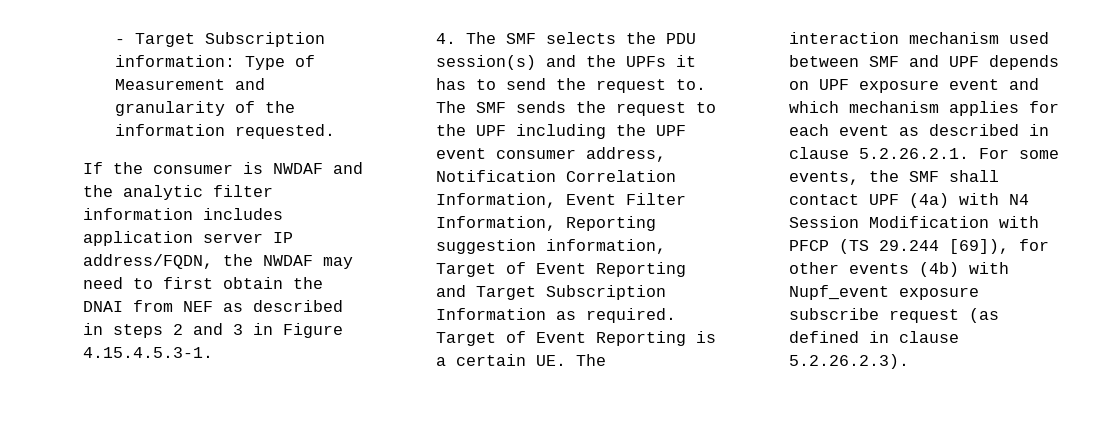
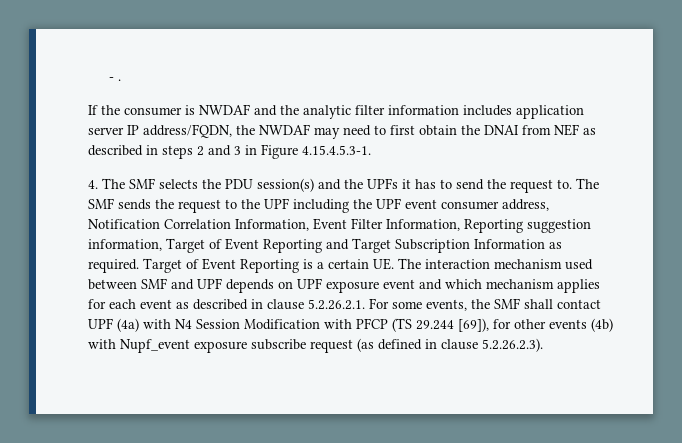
- - Target Subscription information: Type of Measurement and granularity of the information requested.
+ - .

